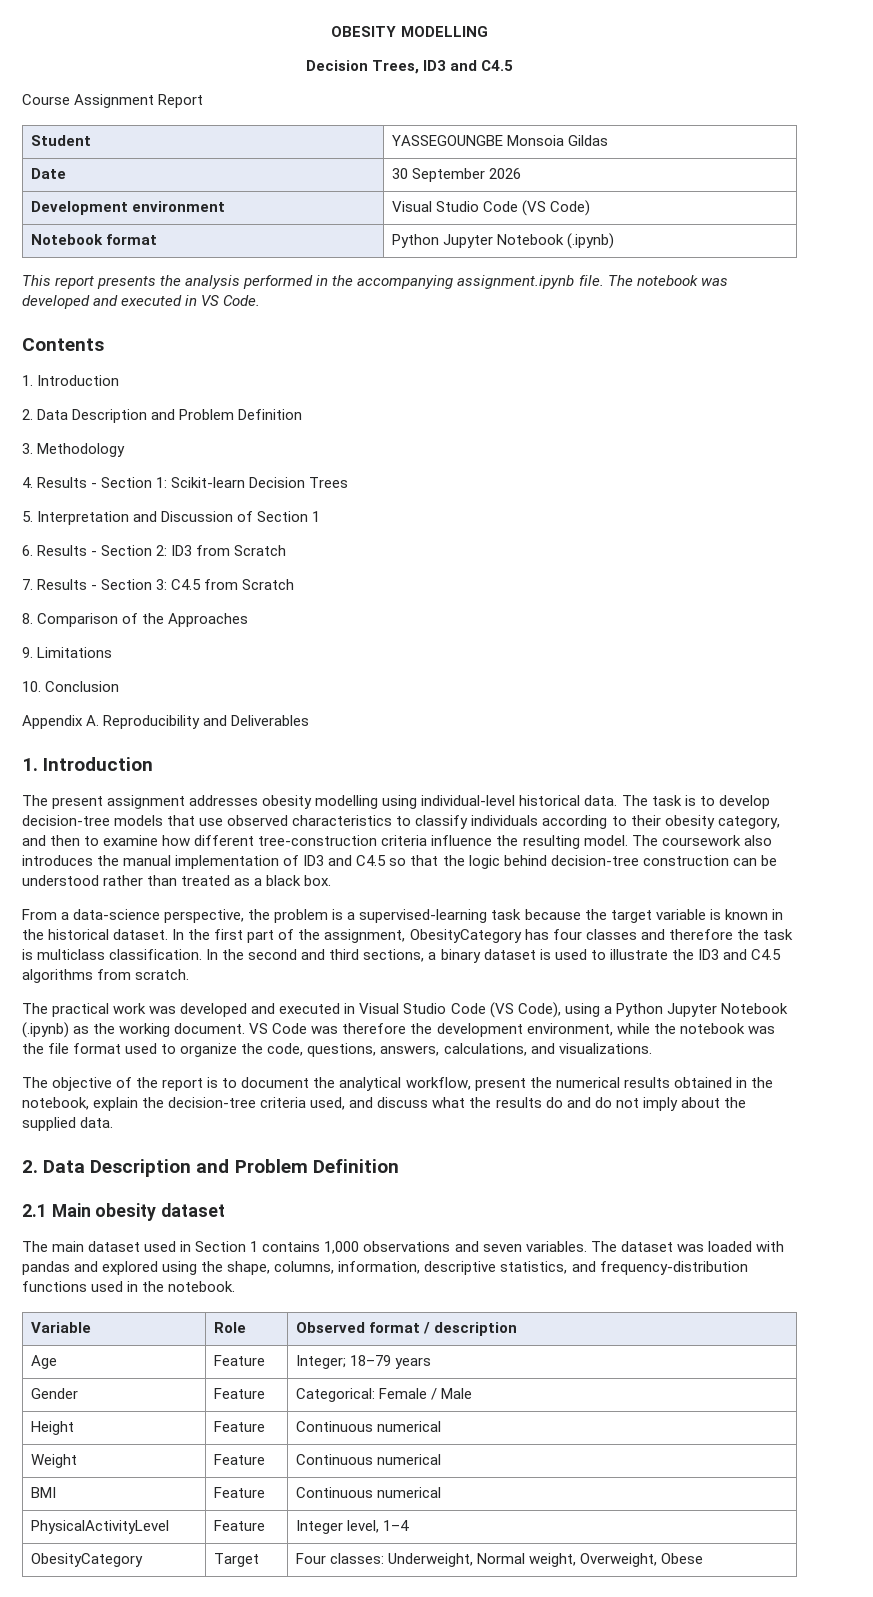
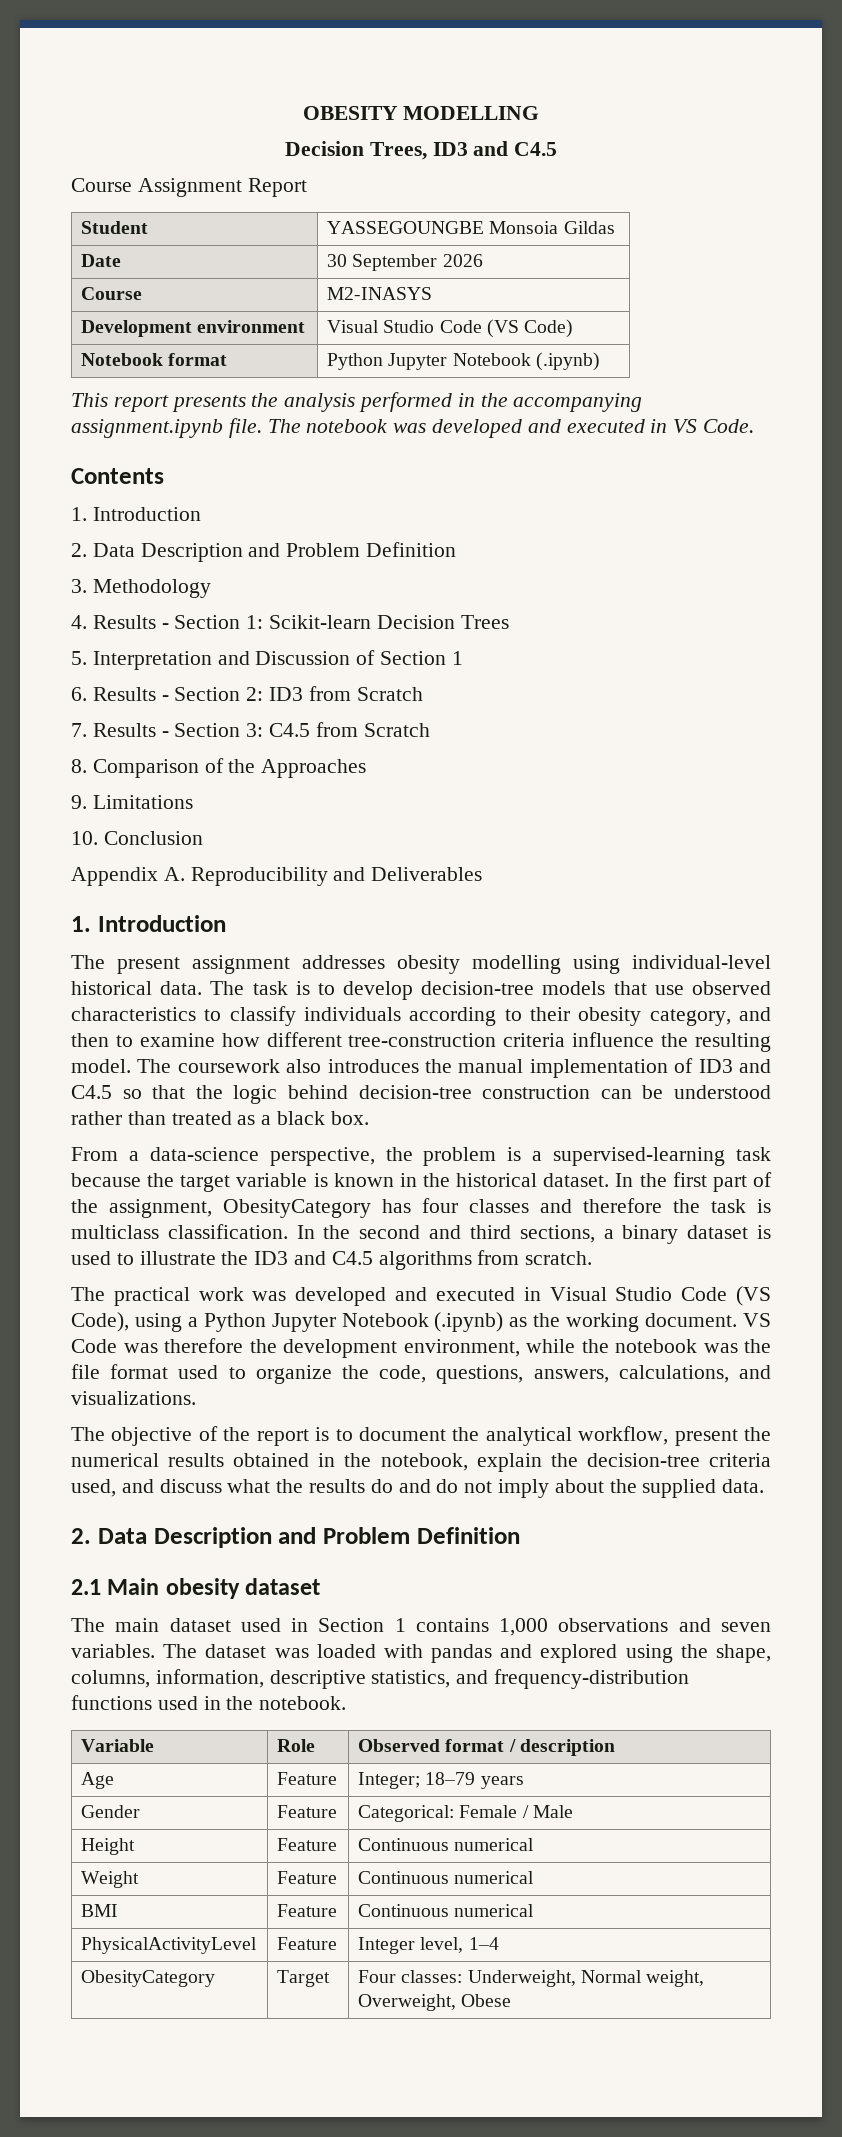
+ Course | M2-INASYS

